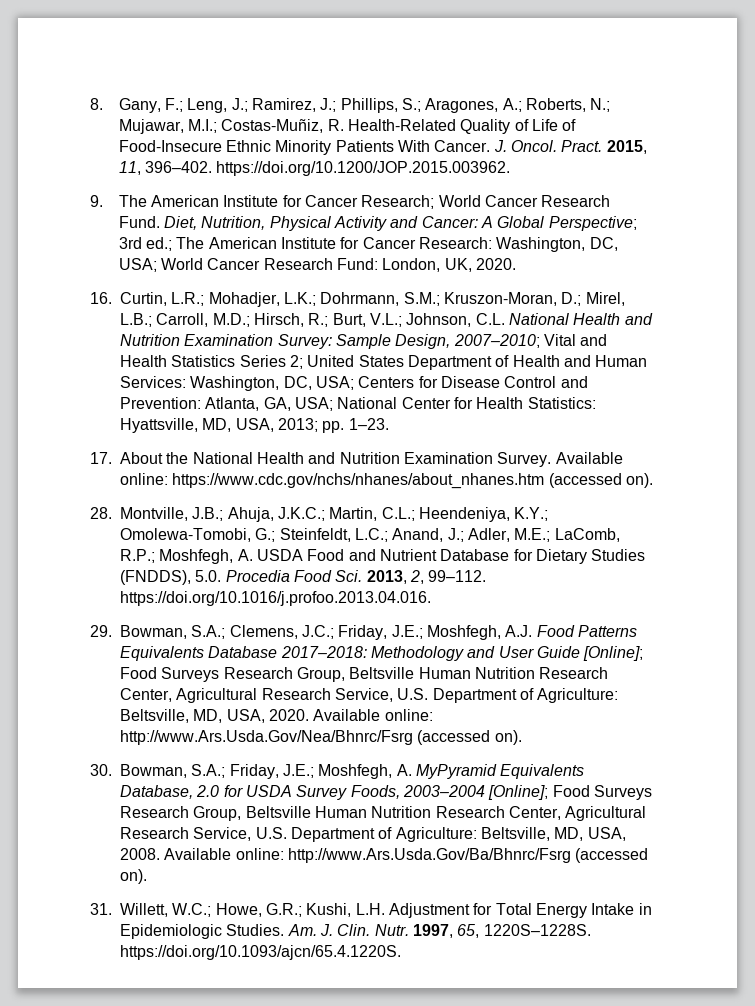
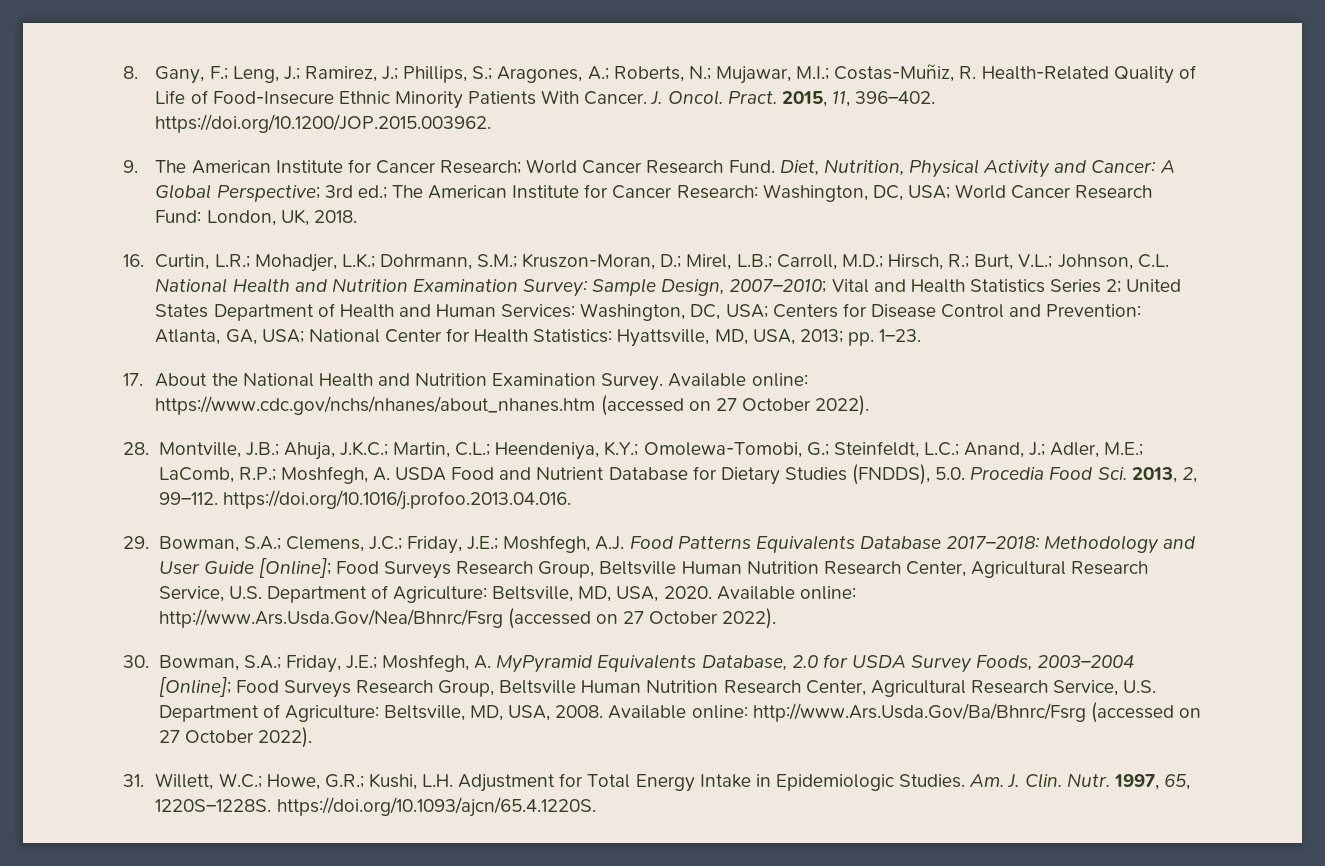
- Diet, Nutrition, Physical Activity and Cancer: A Global Perspective; 3rd ed.; The American Institute for Cancer Research: Washington, DC, USA; World Cancer Research Fund: London, UK, 2020.
+ Diet, Nutrition, Physical Activity and Cancer: A Global Perspective; 3rd ed.; The American Institute for Cancer Research: Washington, DC, USA; World Cancer Research Fund: London, UK, 2018.
- Available online: https://www.cdc.gov/nchs/nhanes/about_nhanes.htm (accessed on).
+ Available online: https://www.cdc.gov/nchs/nhanes/about_nhanes.htm (accessed on 27 October 2022).
- Available online: http://www.Ars.Usda.Gov/Nea/Bhnrc/Fsrg (accessed on).
+ Available online: http://www.Ars.Usda.Gov/Nea/Bhnrc/Fsrg (accessed on 27 October 2022).
- Available online: http://www.Ars.Usda.Gov/Ba/Bhnrc/Fsrg (accessed on).
+ Available online: http://www.Ars.Usda.Gov/Ba/Bhnrc/Fsrg (accessed on 27 October 2022).

